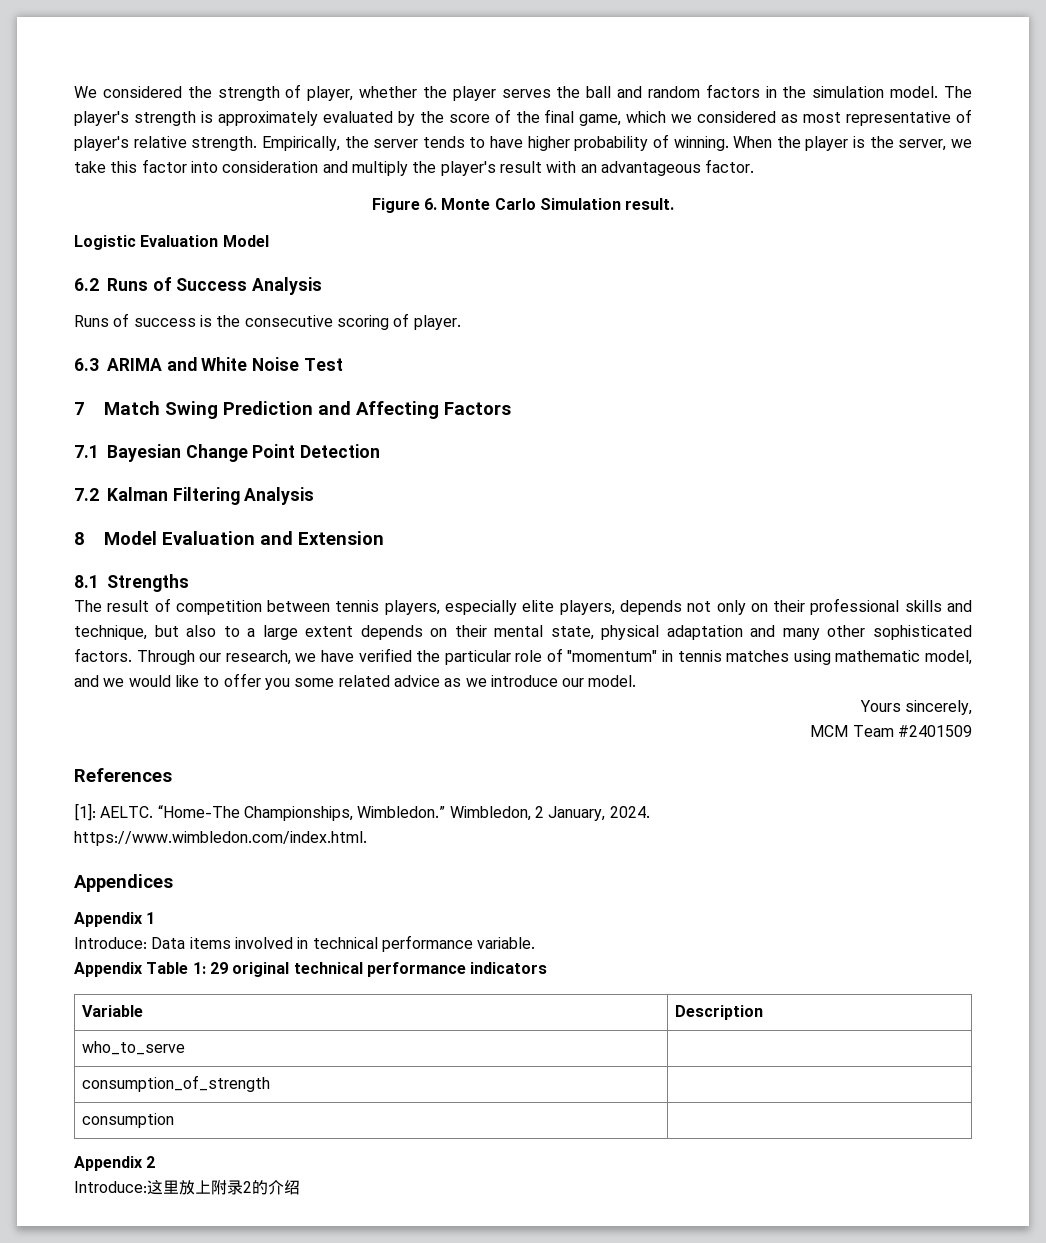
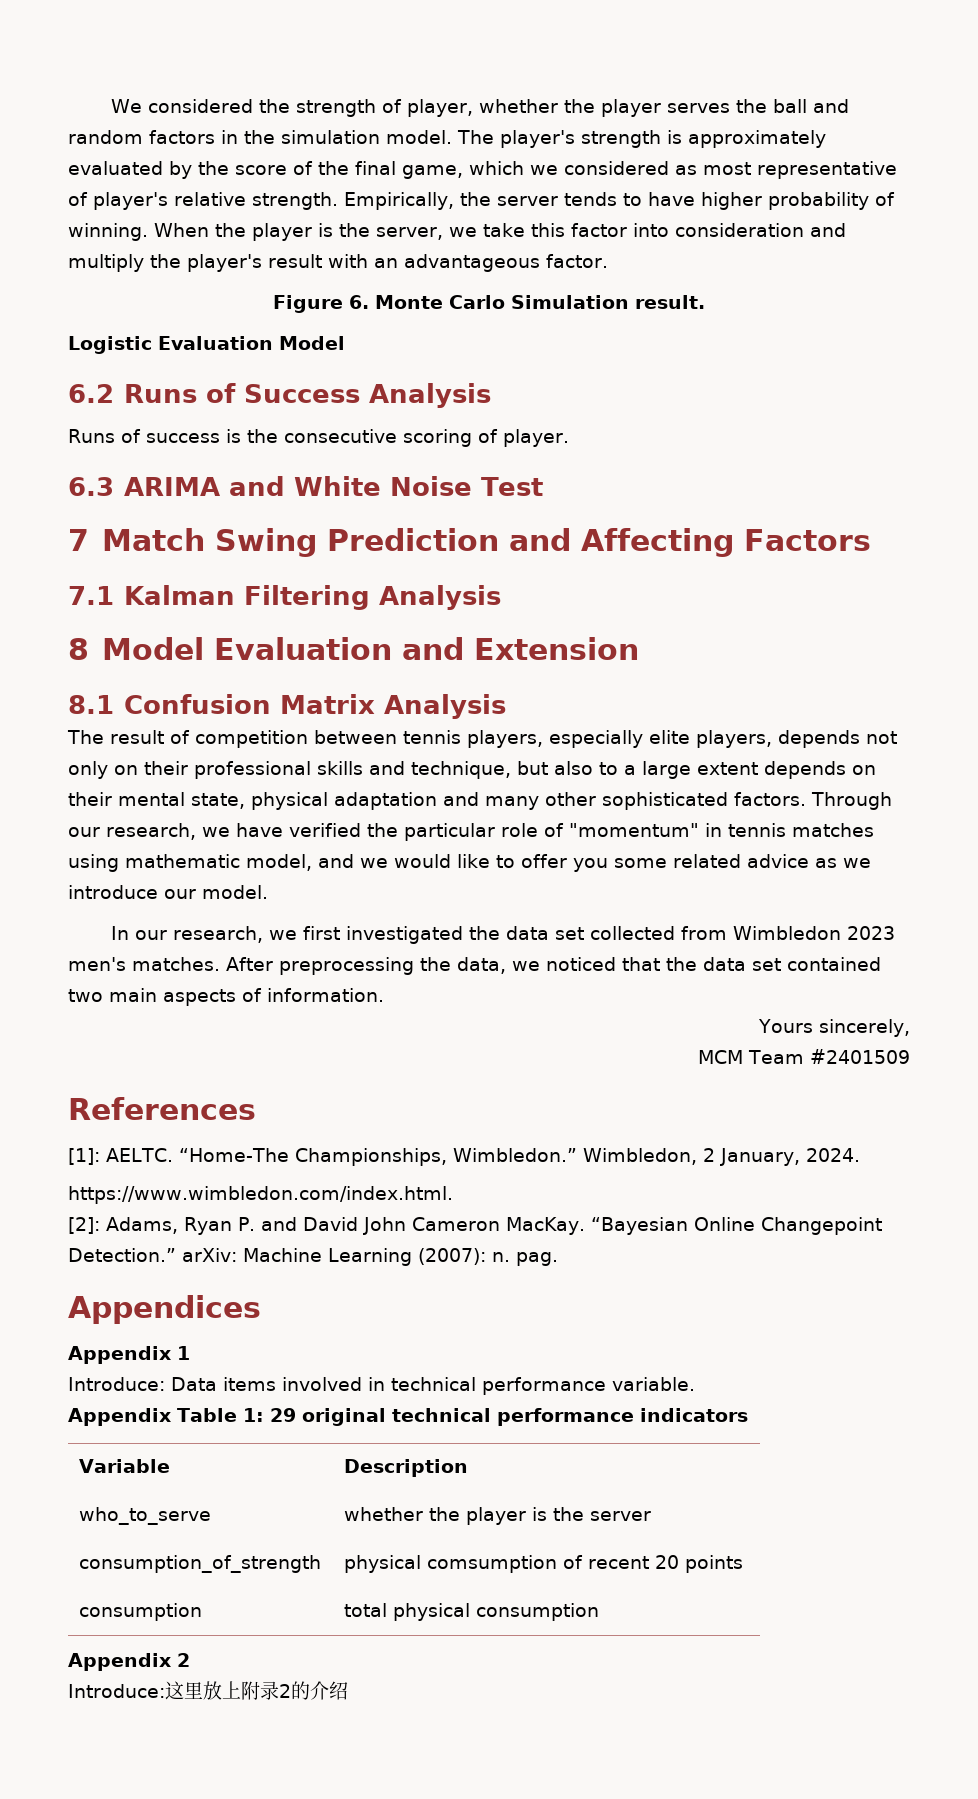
- 7.1 Bayesian Change Point Detection
- 7.2 Kalman Filtering Analysis
+ 7.1 Kalman Filtering Analysis
- 8.1 Strengths
+ 8.1 Confusion Matrix Analysis
+ In our research, we first investigated the data set collected from Wimbledon 2023 men's matches. After preprocessing the data, we noticed that the data set contained two main aspects of information.
+ [2]: Adams, Ryan P. and David John Cameron MacKay. “Bayesian Online Changepoint Detection.” arXiv: Machine Learning (2007): n. pag.
- who_to_serve |
- consumption_of_strength |
- consumption |
+ who_to_serve | whether the player is the server
+ consumption_of_strength | physical comsumption of recent 20 points
+ consumption | total physical consumption

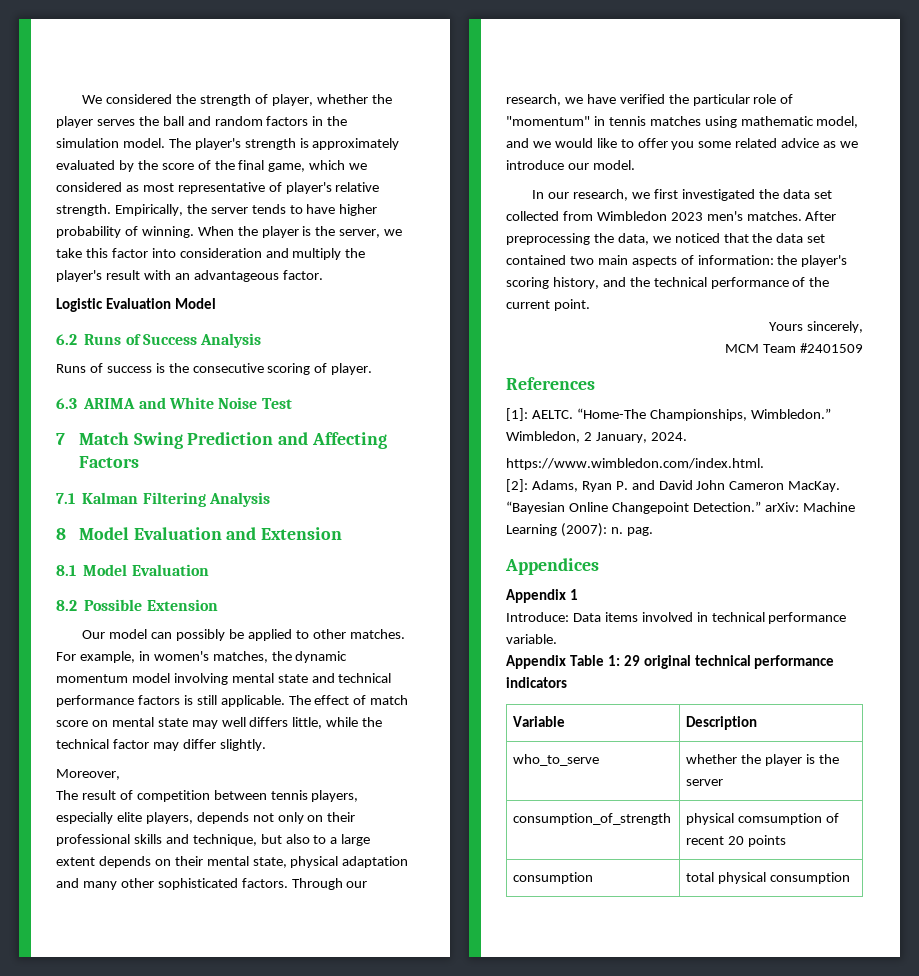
- Figure 6. Monte Carlo Simulation result.
- 8.1 Confusion Matrix Analysis
+ 8.1 Model Evaluation
+ 8.2 Possible Extension
+ Our model can possibly be applied to other matches. For example, in women's matches, the dynamic momentum model involving mental state and technical performance factors is still applicable. The effect of match score on mental state may well differs little, while the technical factor may differ slightly.
+ Moreover,
- After preprocessing the data, we noticed that the data set contained two main aspects of information.
+ After preprocessing the data, we noticed that the data set contained two main aspects of information: the player's scoring history, and the technical performance of the current point.
- Appendix 2
- Introduce:这里放上附录2的介绍

